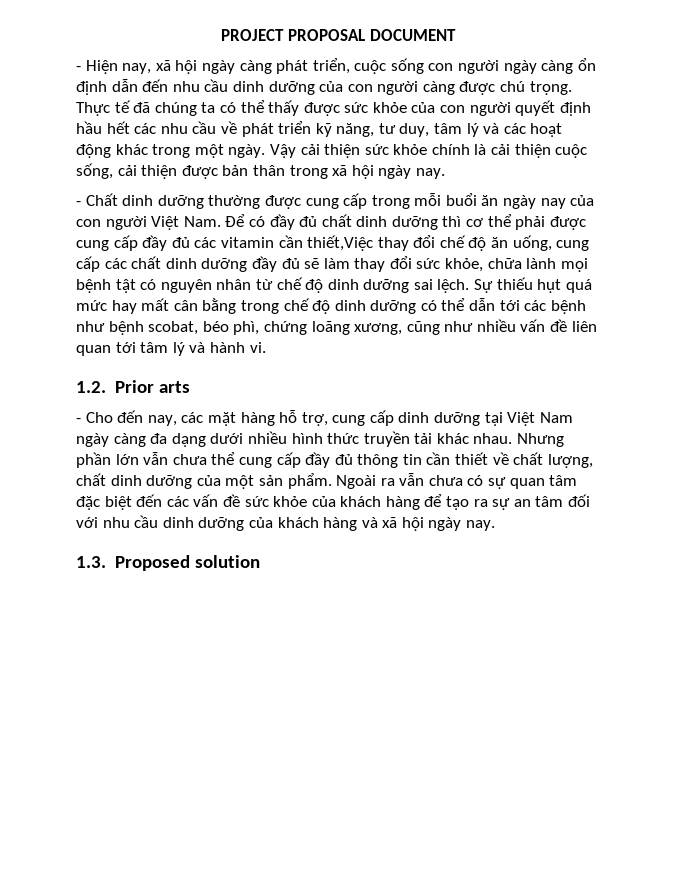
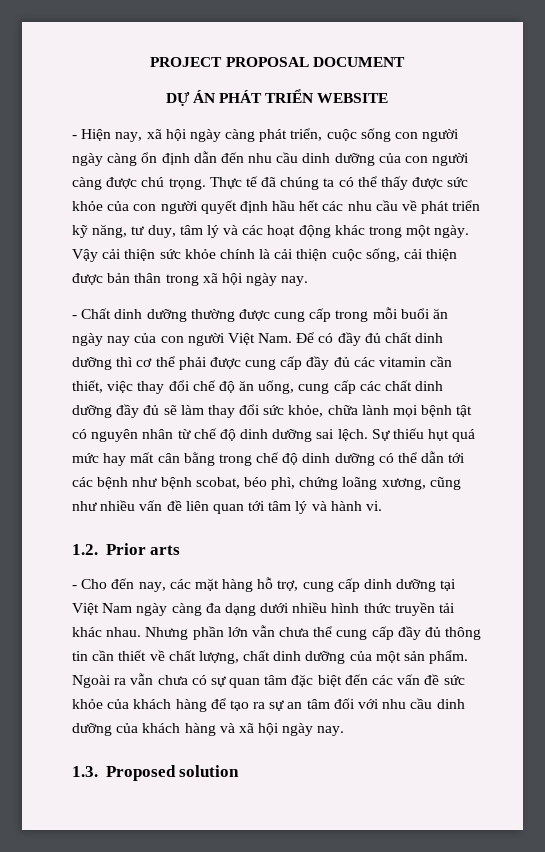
+ DỰ ÁN PHÁT TRIỂN WEBSITE
- - Chất dinh dưỡng thường được cung cấp trong mỗi buổi ăn ngày nay của con người Việt Nam. Để có đầy đủ chất dinh dưỡng thì cơ thể phải được cung cấp đầy đủ các vitamin cần thiết,Việc thay đổi chế độ ăn uống, cung cấp các chất dinh dưỡng đầy đủ sẽ làm thay đổi sức khỏe, chữa lành mọi bệnh tật có nguyên nhân từ chế độ dinh dưỡng sai lệch.
+ - Chất dinh dưỡng thường được cung cấp trong mỗi buổi ăn ngày nay của con người Việt Nam. Để có đầy đủ chất dinh dưỡng thì cơ thể phải được cung cấp đầy đủ các vitamin cần thiết, việc thay đổi chế độ ăn uống, cung cấp các chất dinh dưỡng đầy đủ sẽ làm thay đổi sức khỏe, chữa lành mọi bệnh tật có nguyên nhân từ chế độ dinh dưỡng sai lệch.

